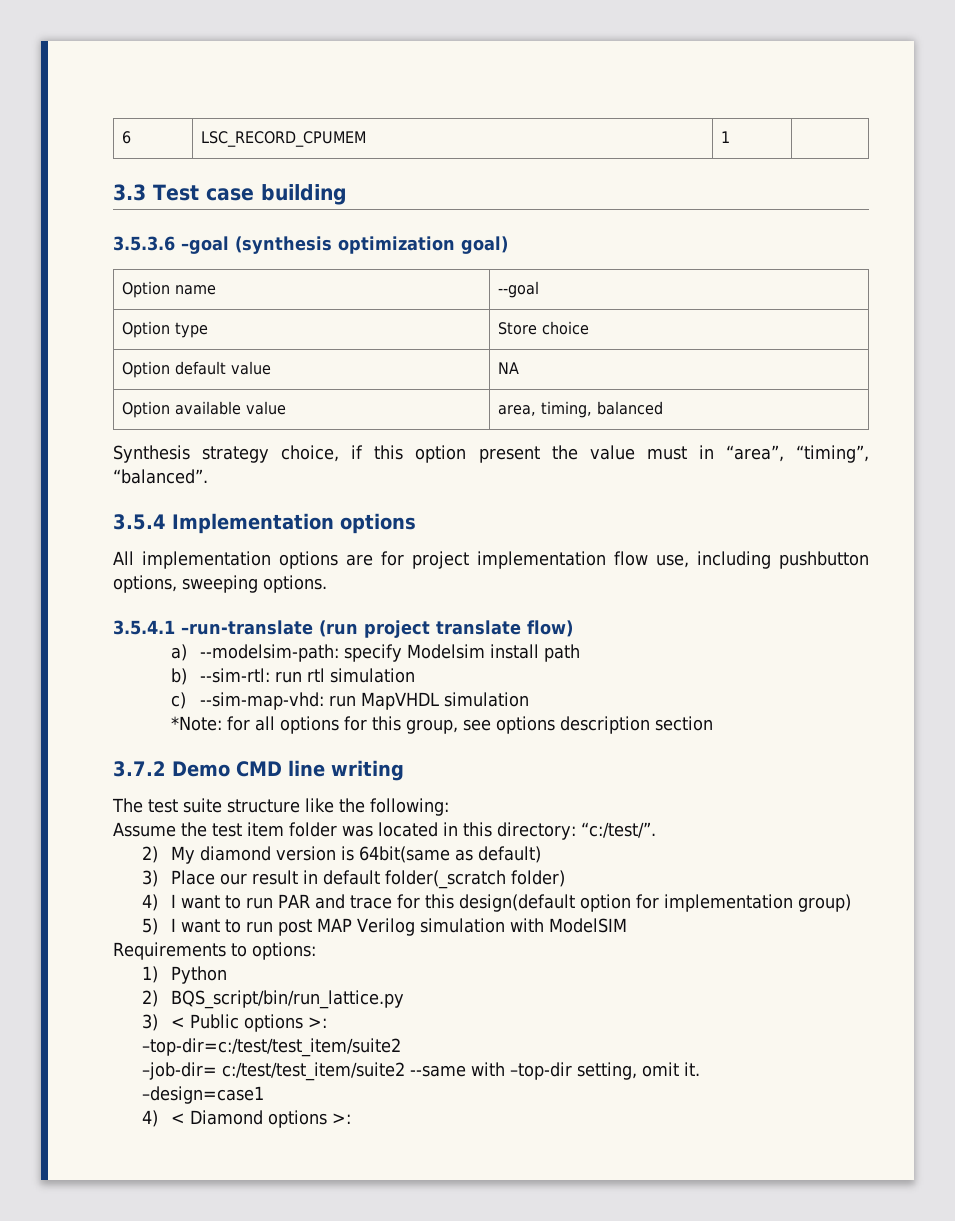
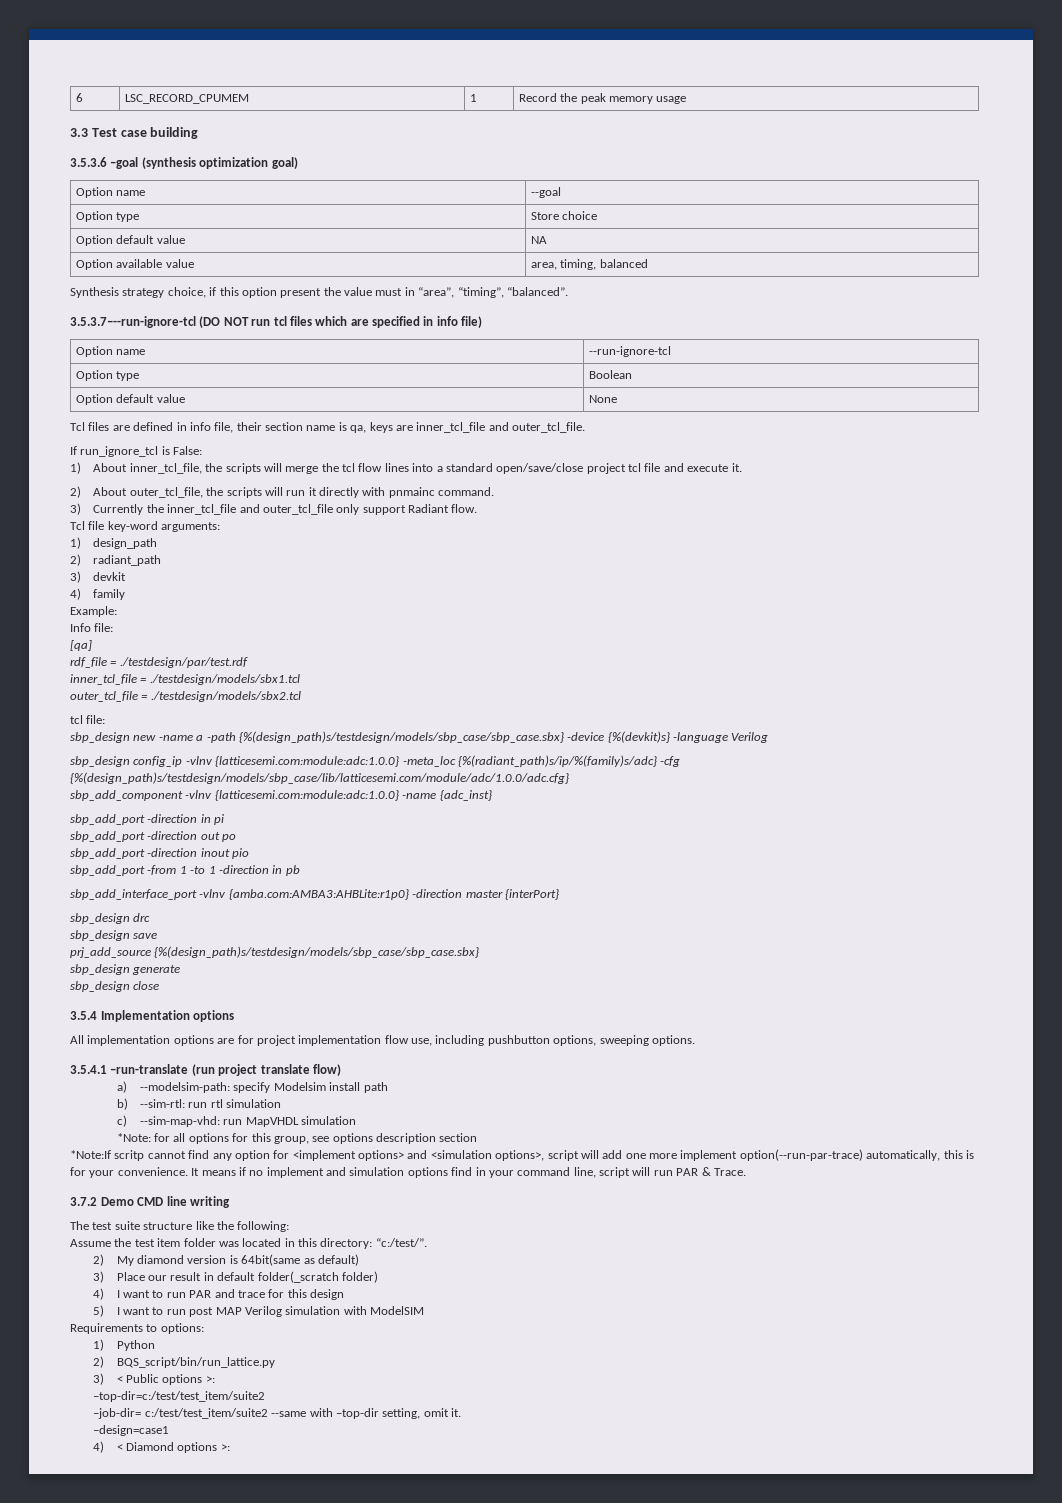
- 6 | LSC_RECORD_CPUMEM | 1 |
+ 6 | LSC_RECORD_CPUMEM | 1 | Record the peak memory usage
+ 3.5.3.7–--run-ignore-tcl (DO NOT run tcl files which are specified in info file)
+ Option name | --run-ignore-tcl
+ Option type | Boolean
+ Option default value | None
+ Tcl files are defined in info file, their section name is qa, keys are inner_tcl_file and outer_tcl_file.
+ If run_ignore_tcl is False:
+ 1) About inner_tcl_file, the scripts will merge the tcl flow lines into a standard open/save/close project tcl file and execute it.
+ 2) About outer_tcl_file, the scripts will run it directly with pnmainc command.
+ 3) Currently the inner_tcl_file and outer_tcl_file only support Radiant flow.
+ Tcl file key-word arguments:
+ 1) design_path
+ 2) radiant_path
+ 3) devkit
+ 4) family
+ Example:
+ Info file:
+ [qa]
+ rdf_file = ./testdesign/par/test.rdf
+ inner_tcl_file = ./testdesign/models/sbx1.tcl
+ outer_tcl_file = ./testdesign/models/sbx2.tcl
+ tcl file:
+ sbp_design new -name a -path {%(design_path)s/testdesign/models/sbp_case/sbp_case.sbx} -device {%(devkit)s} -language Verilog
+ sbp_design config_ip -vlnv {latticesemi.com:module:adc:1.0.0} -meta_loc {%(radiant_path)s/ip/%(family)s/adc} -cfg {%(design_path)s/testdesign/models/sbp_case/lib/latticesemi.com/module/adc/1.0.0/adc.cfg}
+ sbp_add_component -vlnv {latticesemi.com:module:adc:1.0.0} -name {adc_inst}
+ sbp_add_port -direction in pi
+ sbp_add_port -direction out po
+ sbp_add_port -direction inout pio
+ sbp_add_port -from 1 -to 1 -direction in pb
+ sbp_add_interface_port -vlnv {amba.com:AMBA3:AHBLite:r1p0} -direction master {interPort}
+ sbp_design drc
+ sbp_design save
+ prj_add_source {%(design_path)s/testdesign/models/sbp_case/sbp_case.sbx}
+ sbp_design generate
+ sbp_design close
+ *Note:If scritp cannot find any option for <implement options> and <simulation options>, script will add one more implement option(--run-par-trace) automatically, this is for your convenience. It means if no implement and simulation options find in your command line, script will run PAR & Trace.
- 4) I want to run PAR and trace for this design(default option for implementation group)
+ 4) I want to run PAR and trace for this design

